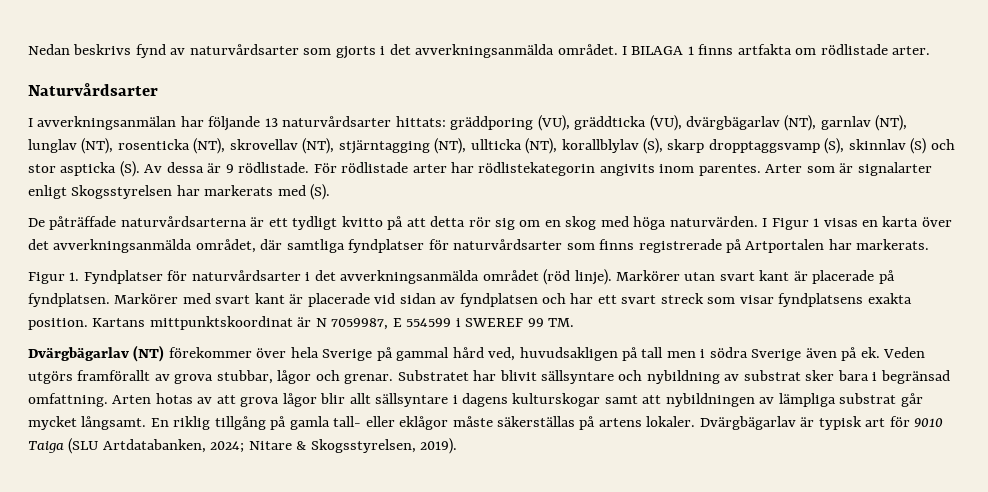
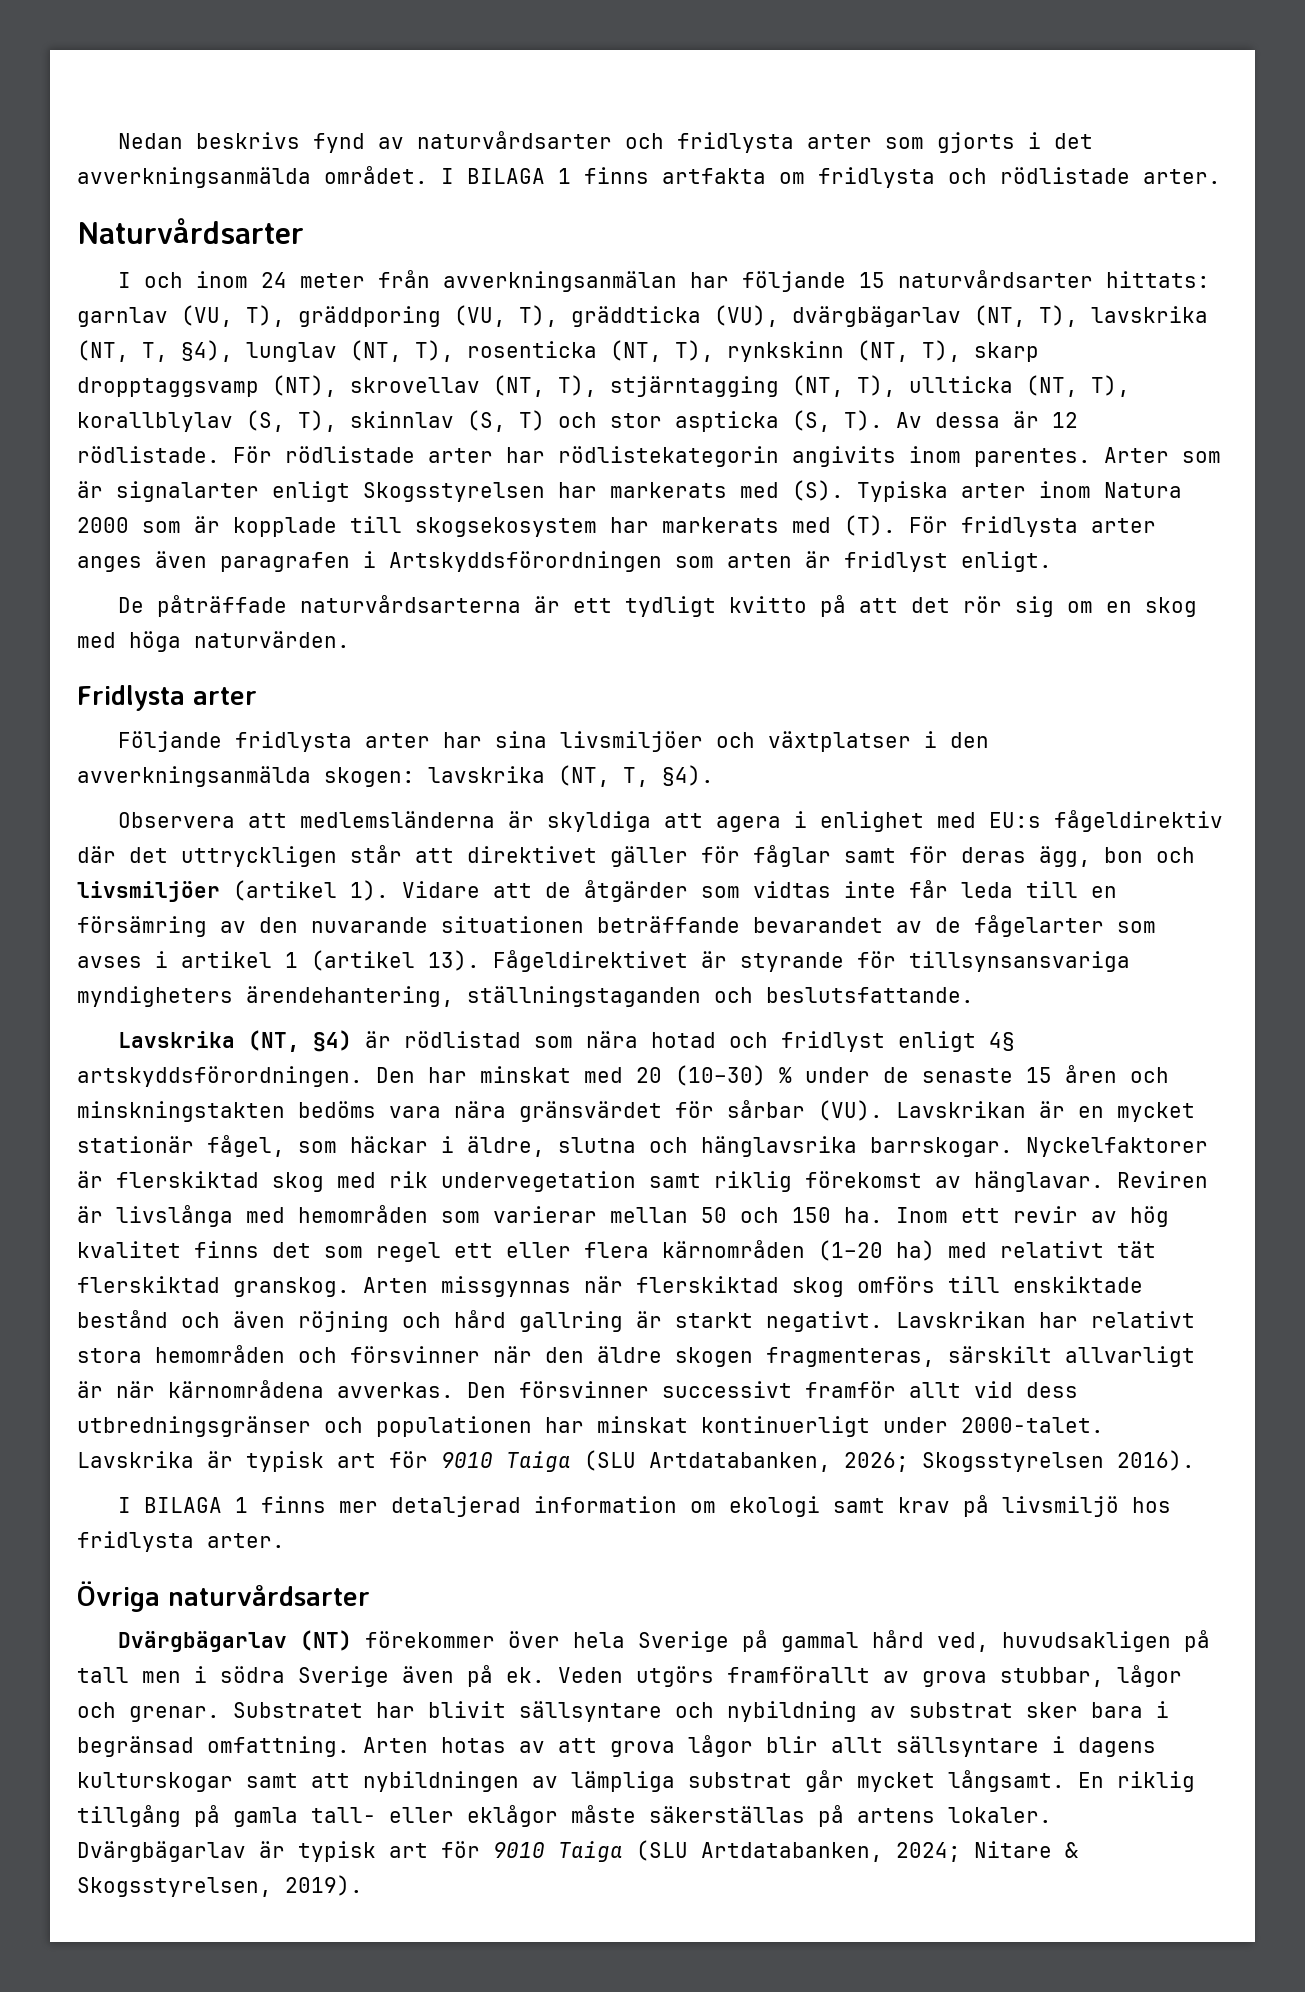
- Nedan beskrivs fynd av naturvårdsarter som gjorts i det avverkningsanmälda området.
+ Nedan beskrivs fynd av naturvårdsarter och fridlysta arter som gjorts i det avverkningsanmälda området.
- I BILAGA 1 finns artfakta om rödlistade arter.
+ I BILAGA 1 finns artfakta om fridlysta och rödlistade arter.
- I avverkningsanmälan har följande 13 naturvårdsarter hittats: gräddporing (VU), gräddticka (VU), dvärgbägarlav (NT), garnlav (NT), lunglav (NT), rosenticka (NT), skrovellav (NT), stjärntagging (NT), ullticka (NT), korallblylav (S), skarp dropptaggsvamp (S), skinnlav (S) och stor aspticka (S). Av dessa är 9 rödlistade.
+ I och inom 24 meter från avverkningsanmälan har följande 15 naturvårdsarter hittats: garnlav (VU, T), gräddporing (VU, T), gräddticka (VU), dvärgbägarlav (NT, T), lavskrika (NT, T, §4), lunglav (NT, T), rosenticka (NT, T), rynkskinn (NT, T), skarp dropptaggsvamp (NT), skrovellav (NT, T), stjärntagging (NT, T), ullticka (NT, T), korallblylav (S, T), skinnlav (S, T) och stor aspticka (S, T). Av dessa är 12 rödlistade.
- Arter som är signalarter enligt Skogsstyrelsen har markerats med (S).
+ Arter som är signalarter enligt Skogsstyrelsen har markerats med (S). Typiska arter inom Natura 2000 som är kopplade till skogsekosystem har markerats med (T). För fridlysta arter anges även paragrafen i Artskyddsförordningen som arten är fridlyst enligt.
- De påträffade naturvårdsarterna är ett tydligt kvitto på att detta rör sig om en skog med höga naturvärden. I Figur 1 visas en karta över det avverkningsanmälda området, där samtliga fyndplatser för naturvårdsarter som finns registrerade på Artportalen har markerats.
- Figur 1. Fyndplatser för naturvårdsarter i det avverkningsanmälda området (röd linje). Markörer utan svart kant är placerade på fyndplatsen. Markörer med svart kant är placerade vid sidan av fyndplatsen och har ett svart streck som visar fyndplatsens exakta position. Kartans mittpunktskoordinat är N 7059987, E 554599 i SWEREF 99 TM.
+ De påträffade naturvårdsarterna är ett tydligt kvitto på att det rör sig om en skog med höga naturvärden.
+ Fridlysta arter
+ Följande fridlysta arter har sina livsmiljöer och växtplatser i den avverkningsanmälda skogen: lavskrika (NT, T, §4).
+ Observera att medlemsländerna är skyldiga att agera i enlighet med EU:s fågeldirektiv där det uttryckligen står att direktivet gäller för fåglar samt för deras ägg, bon och livsmiljöer (artikel 1). Vidare att de åtgärder som vidtas inte får leda till en försämring av den nuvarande situationen beträffande bevarandet av de fågelarter som avses i artikel 1 (artikel 13). Fågeldirektivet är styrande för tillsynsansvariga myndigheters ärendehantering, ställningstaganden och beslutsfattande.
+ Lavskrika (NT, §4) är rödlistad som nära hotad och fridlyst enligt 4§ artskyddsförordningen. Den har minskat med 20 (10–30) % under de senaste 15 åren och minskningstakten bedöms vara nära gränsvärdet för sårbar (VU). Lavskrikan är en mycket stationär fågel, som häckar i äldre, slutna och hänglavsrika barrskogar. Nyckelfaktorer är flerskiktad skog med rik undervegetation samt riklig förekomst av hänglavar. Reviren är livslånga med hemområden som varierar mellan 50 och 150 ha. Inom ett revir av hög kvalitet finns det som regel ett eller flera kärnområden (1–20 ha) med relativt tät flerskiktad granskog. Arten missgynnas när flerskiktad skog omförs till enskiktade bestånd och även röjning och hård gallring är starkt negativt. Lavskrikan har relativt stora hemområden och försvinner när den äldre skogen fragmenteras, särskilt allvarligt är när kärnområdena avverkas. Den försvinner successivt framför allt vid dess utbredningsgränser och populationen har minskat kontinuerligt under 2000-talet. Lavskrika är typisk art för 9010 Taiga (SLU Artdatabanken, 2026; Skogsstyrelsen 2016).
+ I BILAGA 1 finns mer detaljerad information om ekologi samt krav på livsmiljö hos fridlysta arter.
+ Övriga naturvårdsarter

